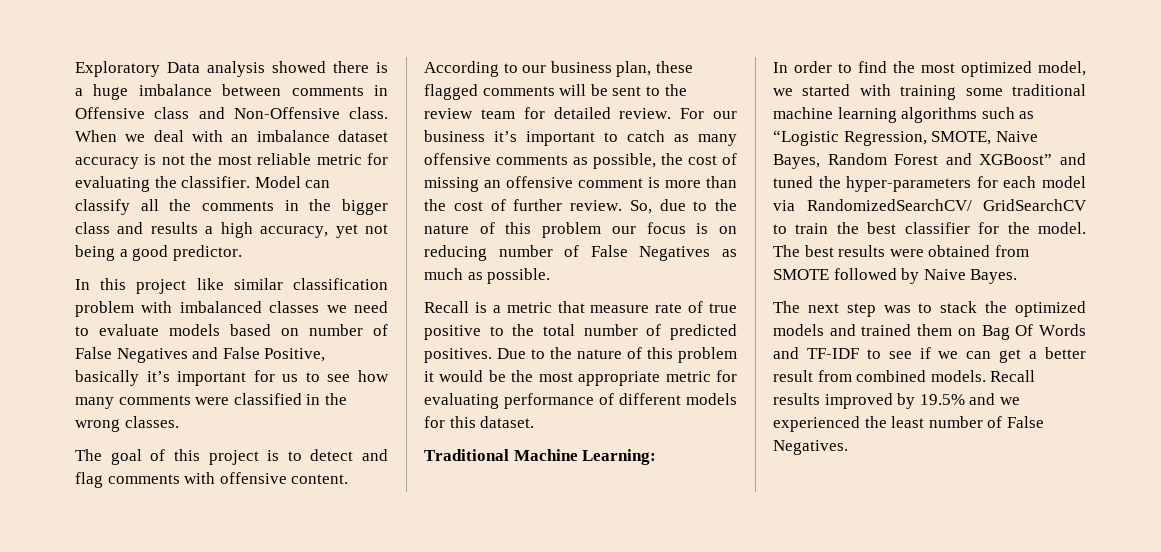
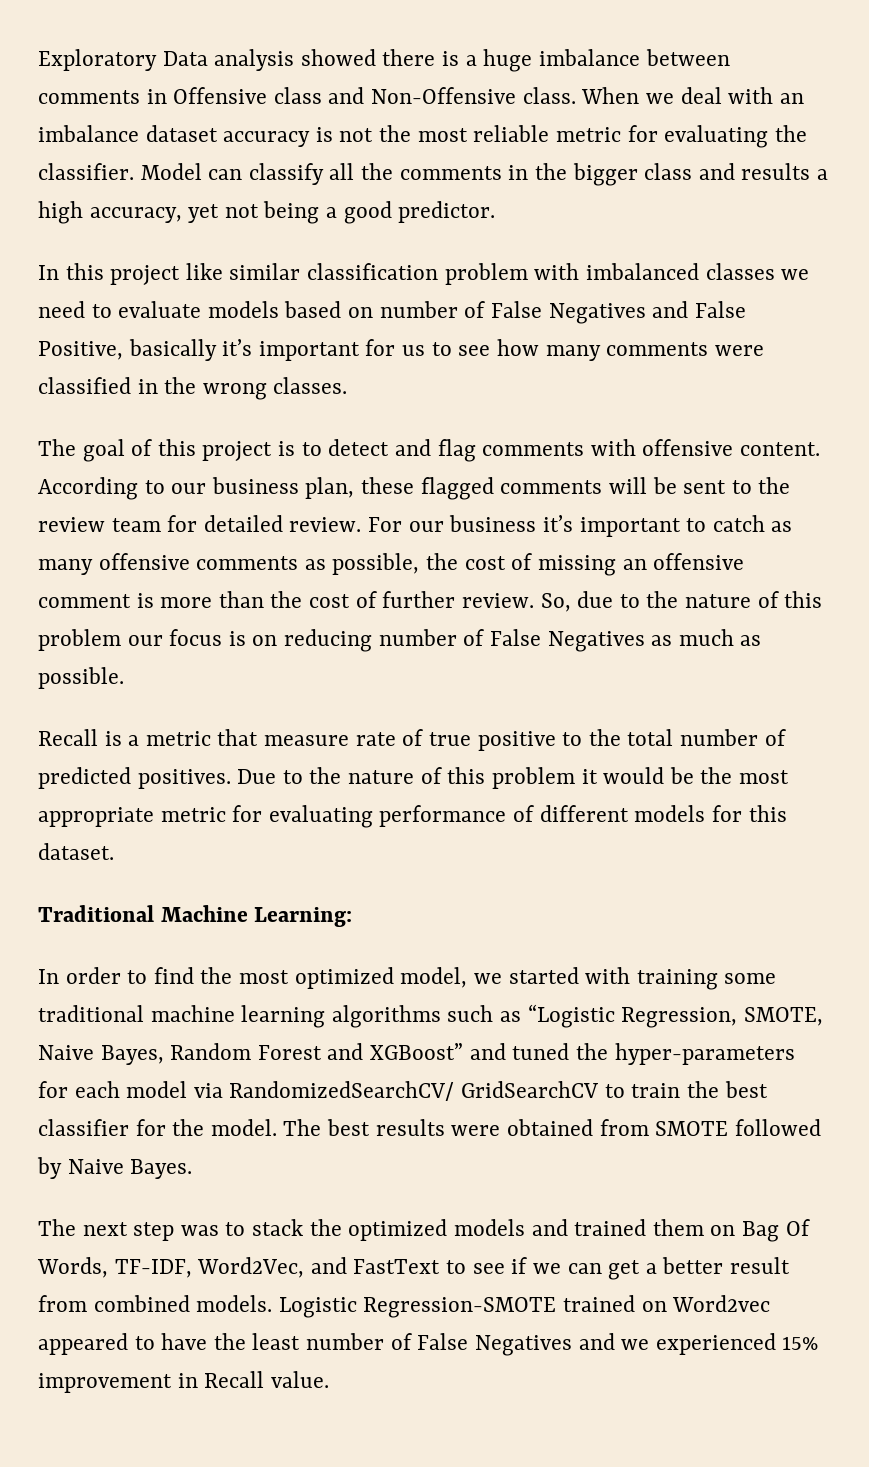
- The next step was to stack the optimized models and trained them on Bag Of Words and TF-IDF to see if we can get a better result from combined models.
+ The next step was to stack the optimized models and trained them on Bag Of Words, TF-IDF, Word2Vec, and FastText to see if we can get a better result from combined models.
- Recall results improved by 19.5% and we experienced the least number of False Negatives.
+ Logistic Regression-SMOTE trained on Word2vec appeared to have the least number of False Negatives and we experienced 15% improvement in Recall value.

